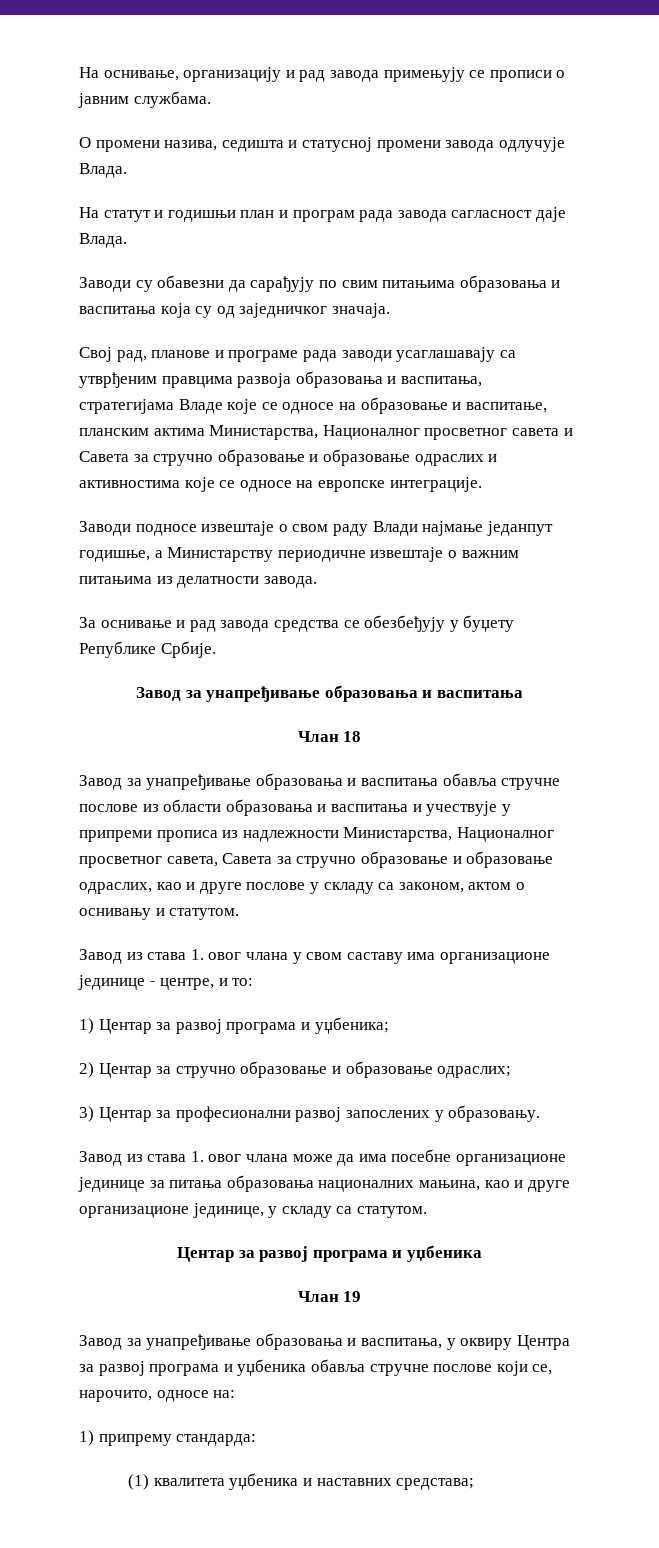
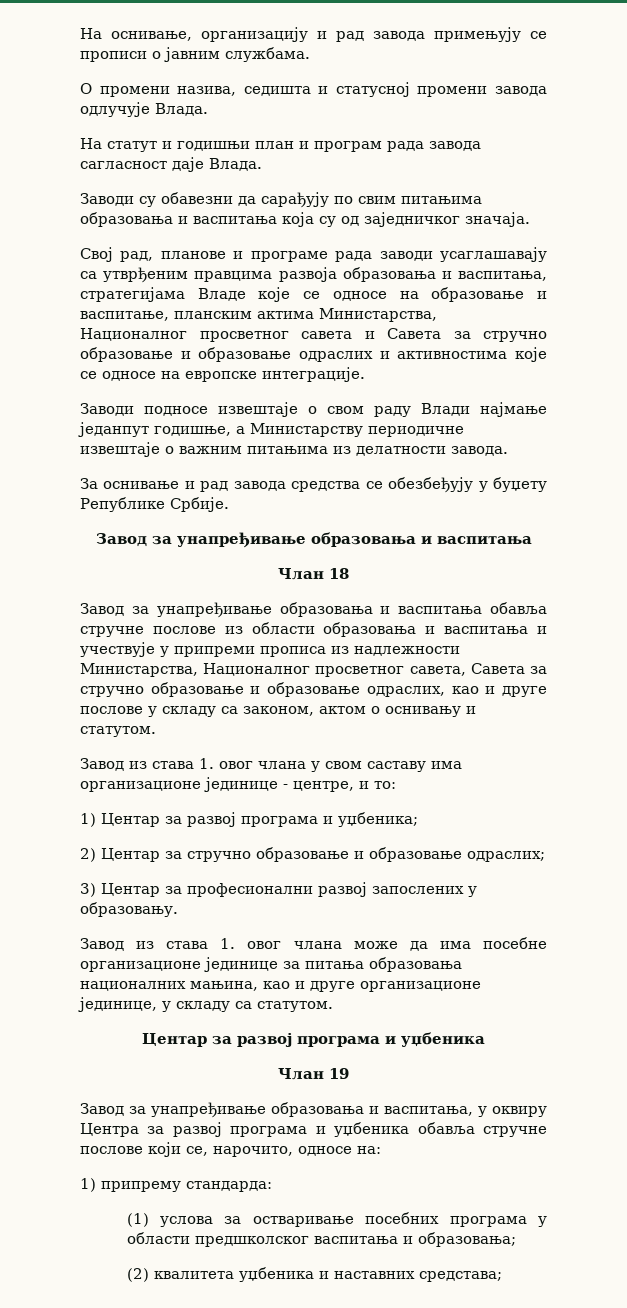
- (1) квалитета уџбеника и наставних средстава;
+ (1) услова за остваривање посебних програма у области предшколског васпитања и образовања;
+ (2) квалитета уџбеника и наставних средстава;

